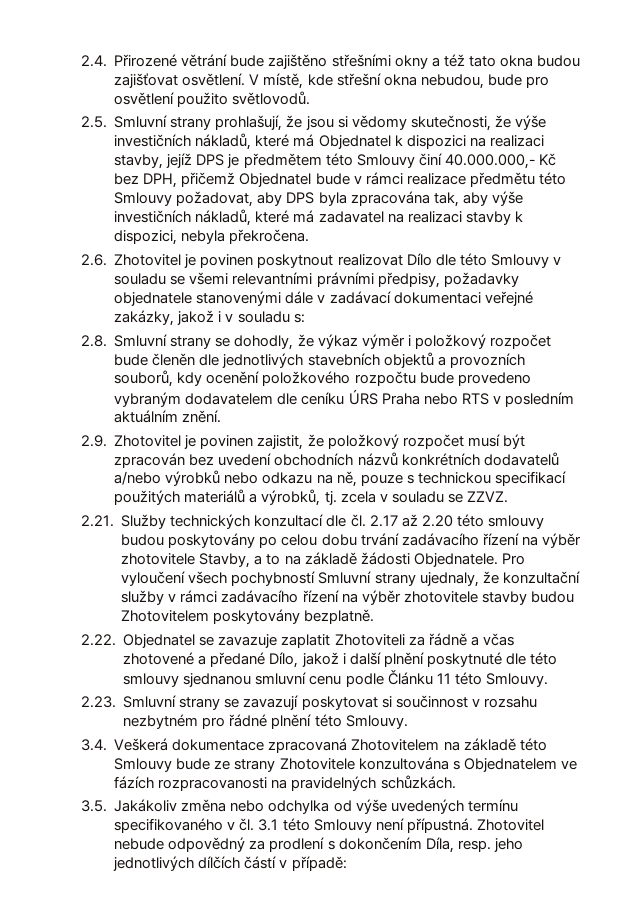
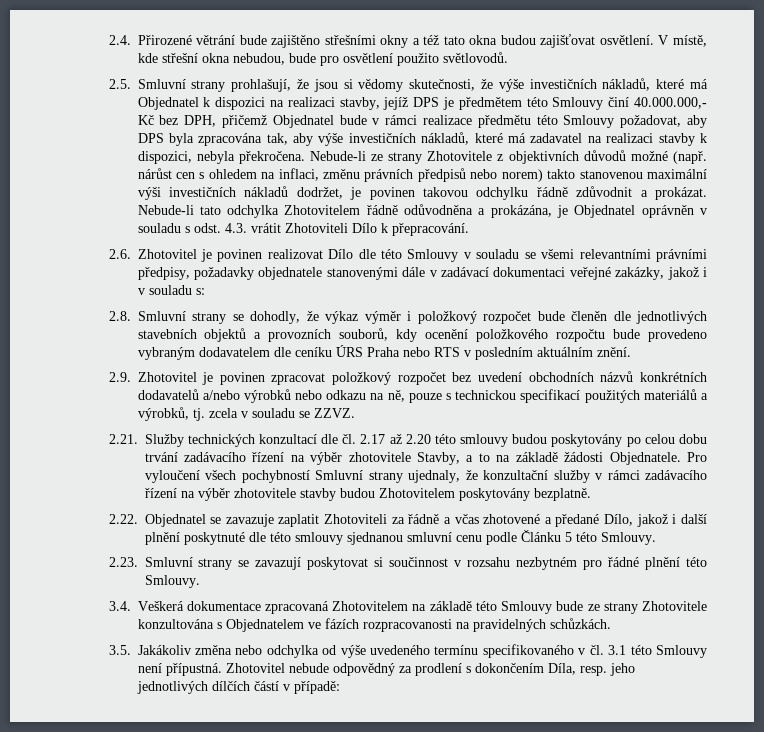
+ Nebude-li ze strany Zhotovitele z objektivních důvodů možné (např. nárůst cen s ohledem na inflaci, změnu právních předpisů nebo norem) takto stanovenou maximální výši investičních nákladů dodržet, je povinen takovou odchylku řádně zdůvodnit a prokázat. Nebude-li tato odchylka Zhotovitelem řádně odůvodněna a prokázána, je Objednatel oprávněn v souladu s odst. 4.3. vrátit Zhotoviteli Dílo k přepracování.
- 2.6. Zhotovitel je povinen poskytnout realizovat Dílo dle této Smlouvy v souladu se všemi relevantními právními předpisy, požadavky objednatele stanovenými dále v zadávací dokumentaci veřejné zakázky, jakož i v souladu s:
+ 2.6. Zhotovitel je povinen realizovat Dílo dle této Smlouvy v souladu se všemi relevantními právními předpisy, požadavky objednatele stanovenými dále v zadávací dokumentaci veřejné zakázky, jakož i v souladu s:
- 2.9. Zhotovitel je povinen zajistit, že položkový rozpočet musí být zpracován bez uvedení obchodních názvů konkrétních dodavatelů a/nebo výrobků nebo odkazu na ně, pouze s technickou specifikací použitých materiálů a výrobků, tj. zcela v souladu se ZZVZ.
+ 2.9. Zhotovitel je povinen zpracovat položkový rozpočet bez uvedení obchodních názvů konkrétních dodavatelů a/nebo výrobků nebo odkazu na ně, pouze s technickou specifikací použitých materiálů a výrobků, tj. zcela v souladu se ZZVZ.
- 2.22. Objednatel se zavazuje zaplatit Zhotoviteli za řádně a včas zhotovené a předané Dílo, jakož i další plnění poskytnuté dle této smlouvy sjednanou smluvní cenu podle Článku 11 této Smlouvy.
+ 2.22. Objednatel se zavazuje zaplatit Zhotoviteli za řádně a včas zhotovené a předané Dílo, jakož i další plnění poskytnuté dle této smlouvy sjednanou smluvní cenu podle Článku 5 této Smlouvy.
- 3.5. Jakákoliv změna nebo odchylka od výše uvedených termínu specifikovaného v čl. 3.1 této Smlouvy není přípustná.
+ 3.5. Jakákoliv změna nebo odchylka od výše uvedeného termínu specifikovaného v čl. 3.1 této Smlouvy není přípustná.

